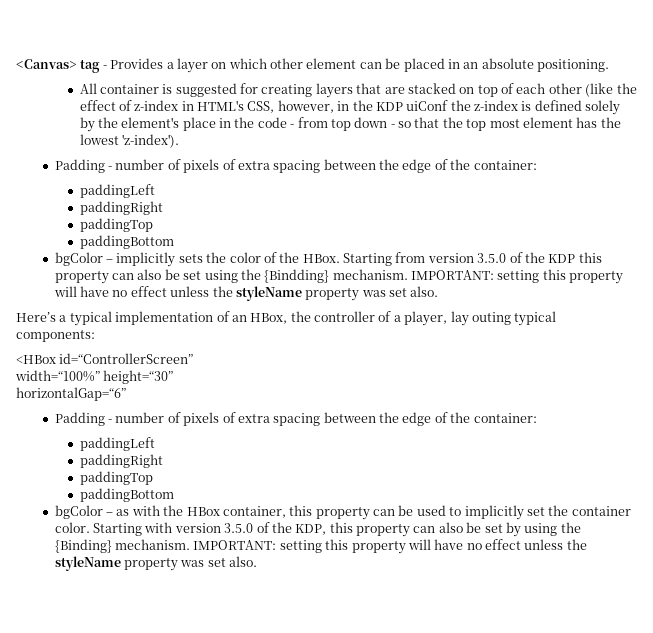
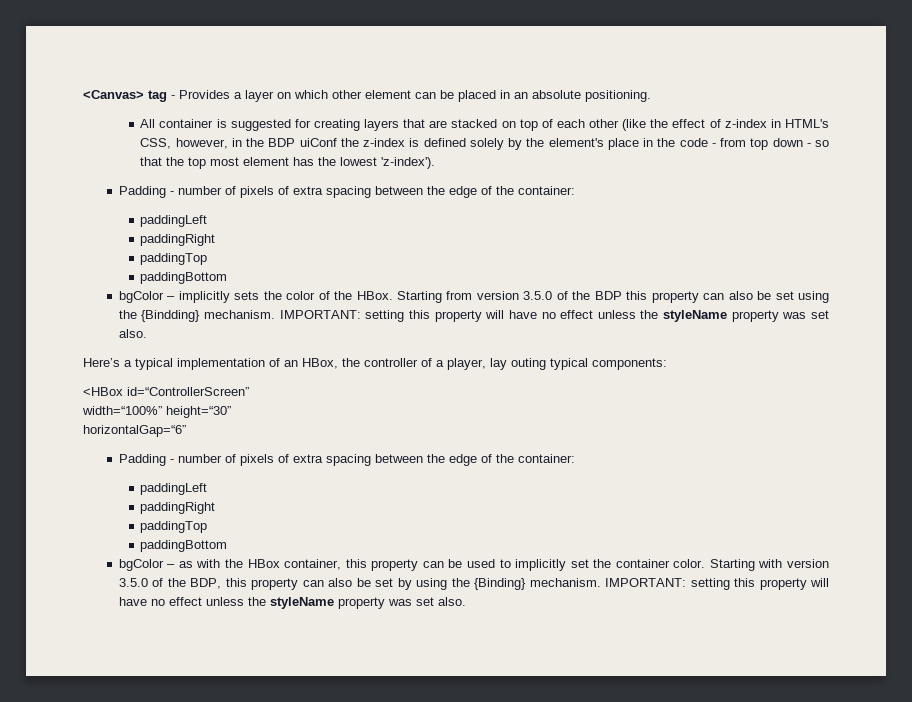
- All container is suggested for creating layers that are stacked on top of each other (like the effect of z-index in HTML's CSS, however, in the KDP uiConf the z-index is defined solely by the element's place in the code - from top down - so that the top most element has the lowest 'z-index').
+ All container is suggested for creating layers that are stacked on top of each other (like the effect of z-index in HTML's CSS, however, in the BDP uiConf the z-index is defined solely by the element's place in the code - from top down - so that the top most element has the lowest 'z-index').
- Starting from version 3.5.0 of the KDP this property can also be set using the {Bindding} mechanism.
+ Starting from version 3.5.0 of the BDP this property can also be set using the {Bindding} mechanism.
- Starting with version 3.5.0 of the KDP, this property can also be set by using the {Binding} mechanism.
+ Starting with version 3.5.0 of the BDP, this property can also be set by using the {Binding} mechanism.

